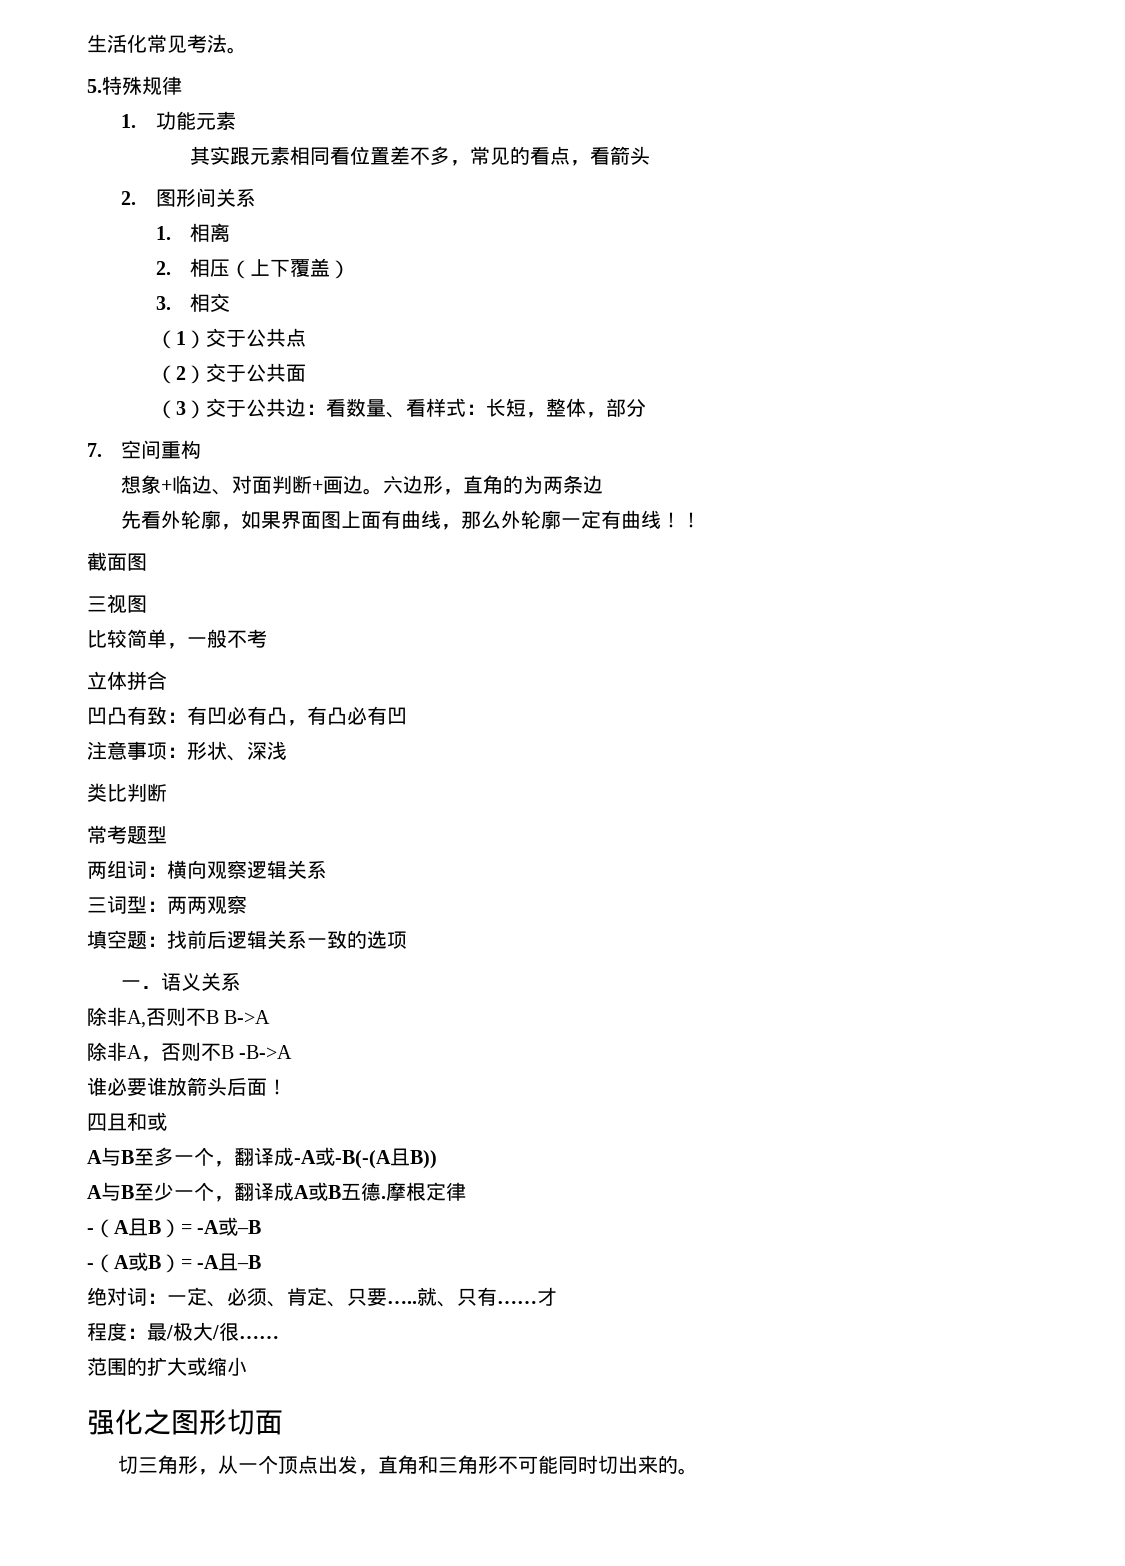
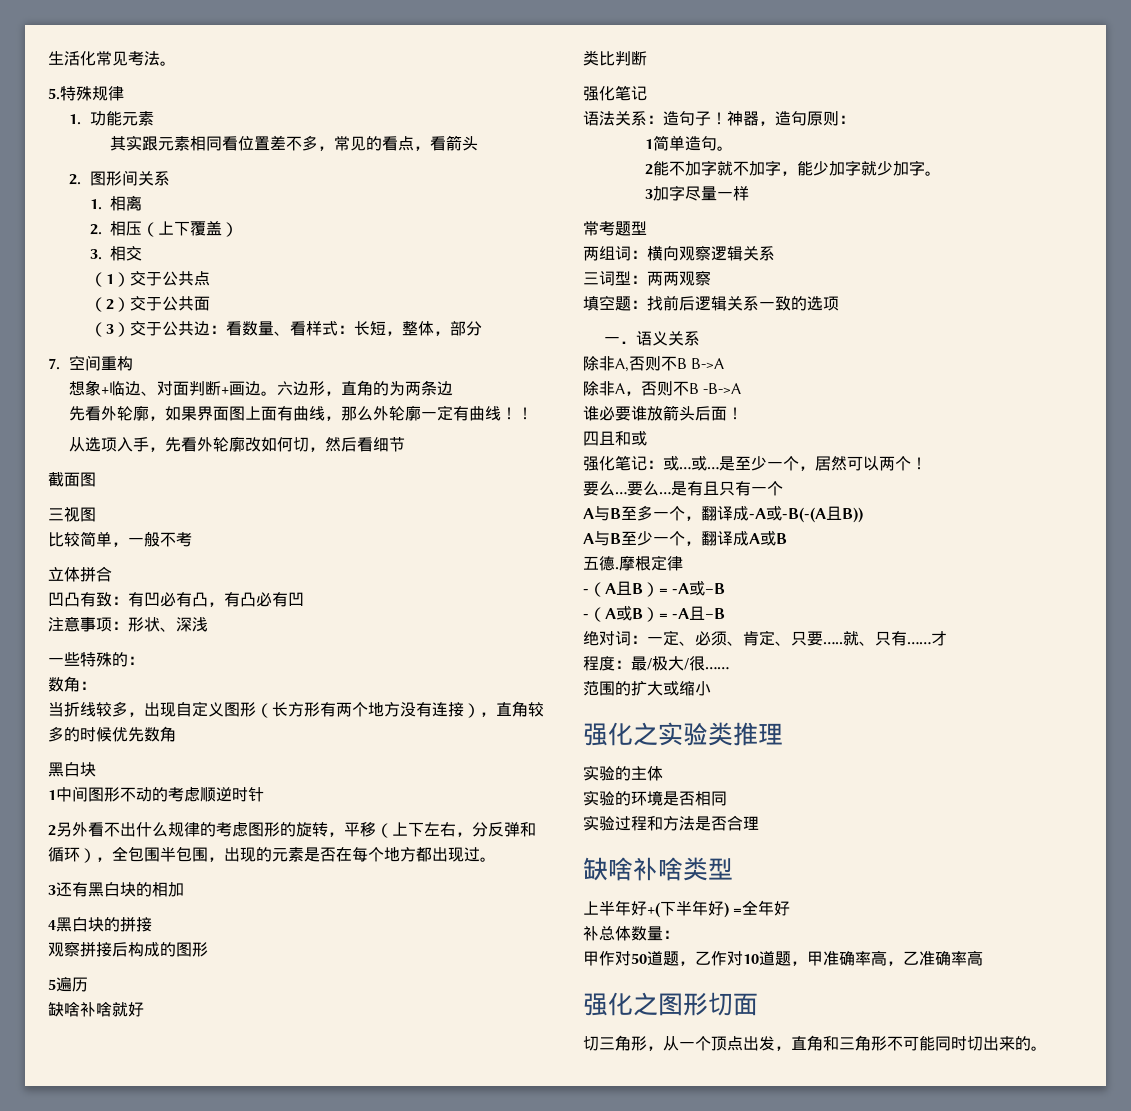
+ 从选项入手，先看外轮廓改如何切，然后看细节
+ 一些特殊的：
+ 数角：
+ 当折线较多，出现自定义图形（长方形有两个地方没有连接），直角较多的时候优先数角
+ 黑白块
+ 1中间图形不动的考虑顺逆时针
+ 2另外看不出什么规律的考虑图形的旋转，平移（上下左右，分反弹和循环），全包围半包围，出现的元素是否在每个地方都出现过。
+ 3还有黑白块的相加
+ 4黑白块的拼接
+ 观察拼接后构成的图形
+ 5遍历
+ 缺啥补啥就好
  类比判断
+ 强化笔记
+ 语法关系：造句子！神器，造句原则：
+ 1简单造句。
+ 2能不加字就不加字，能少加字就少加字。
+ 3加字尽量一样
+ 强化笔记：或…或…是至少一个，居然可以两个！
+ 要么…要么…是有且只有一个
- A与B至少一个，翻译成A或B五德.
+ A与B至少一个，翻译成A或B
+ 五德.
+ 强化之实验类推理
+ 实验的主体
+ 实验的环境是否相同
+ 实验过程和方法是否合理
+ 缺啥补啥类型
+ 上半年好+(下半年好) =全年好
+ 补总体数量：
+ 甲作对50道题，乙作对10道题，甲准确率高，乙准确率高

